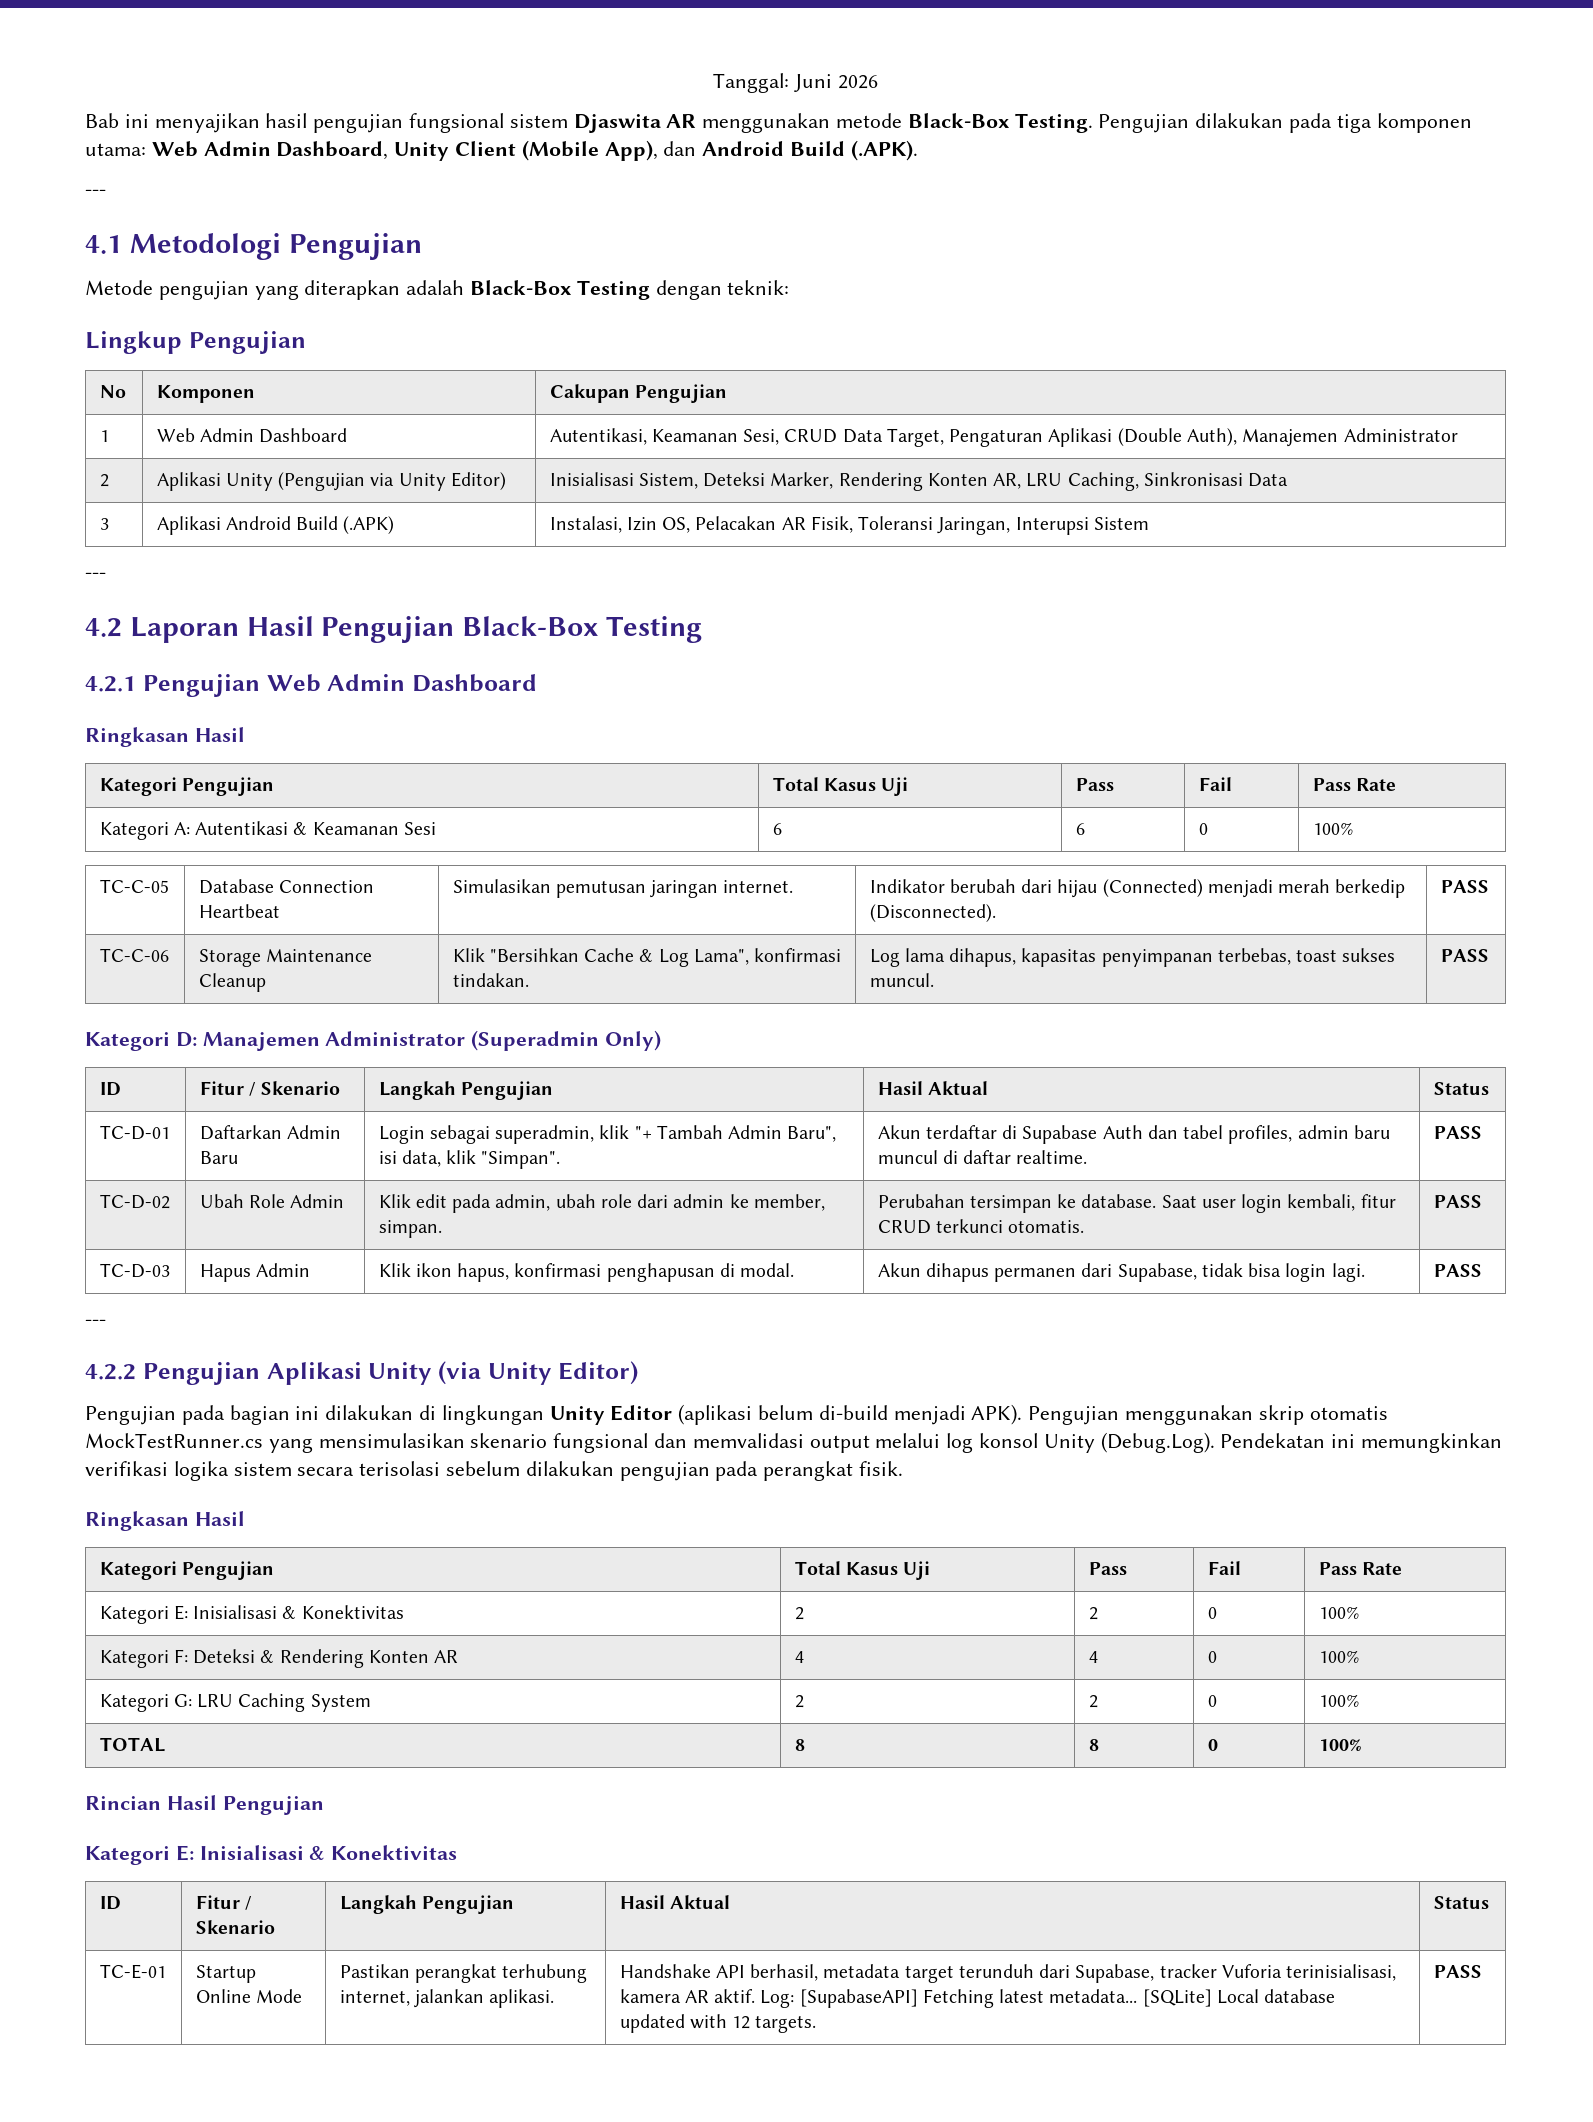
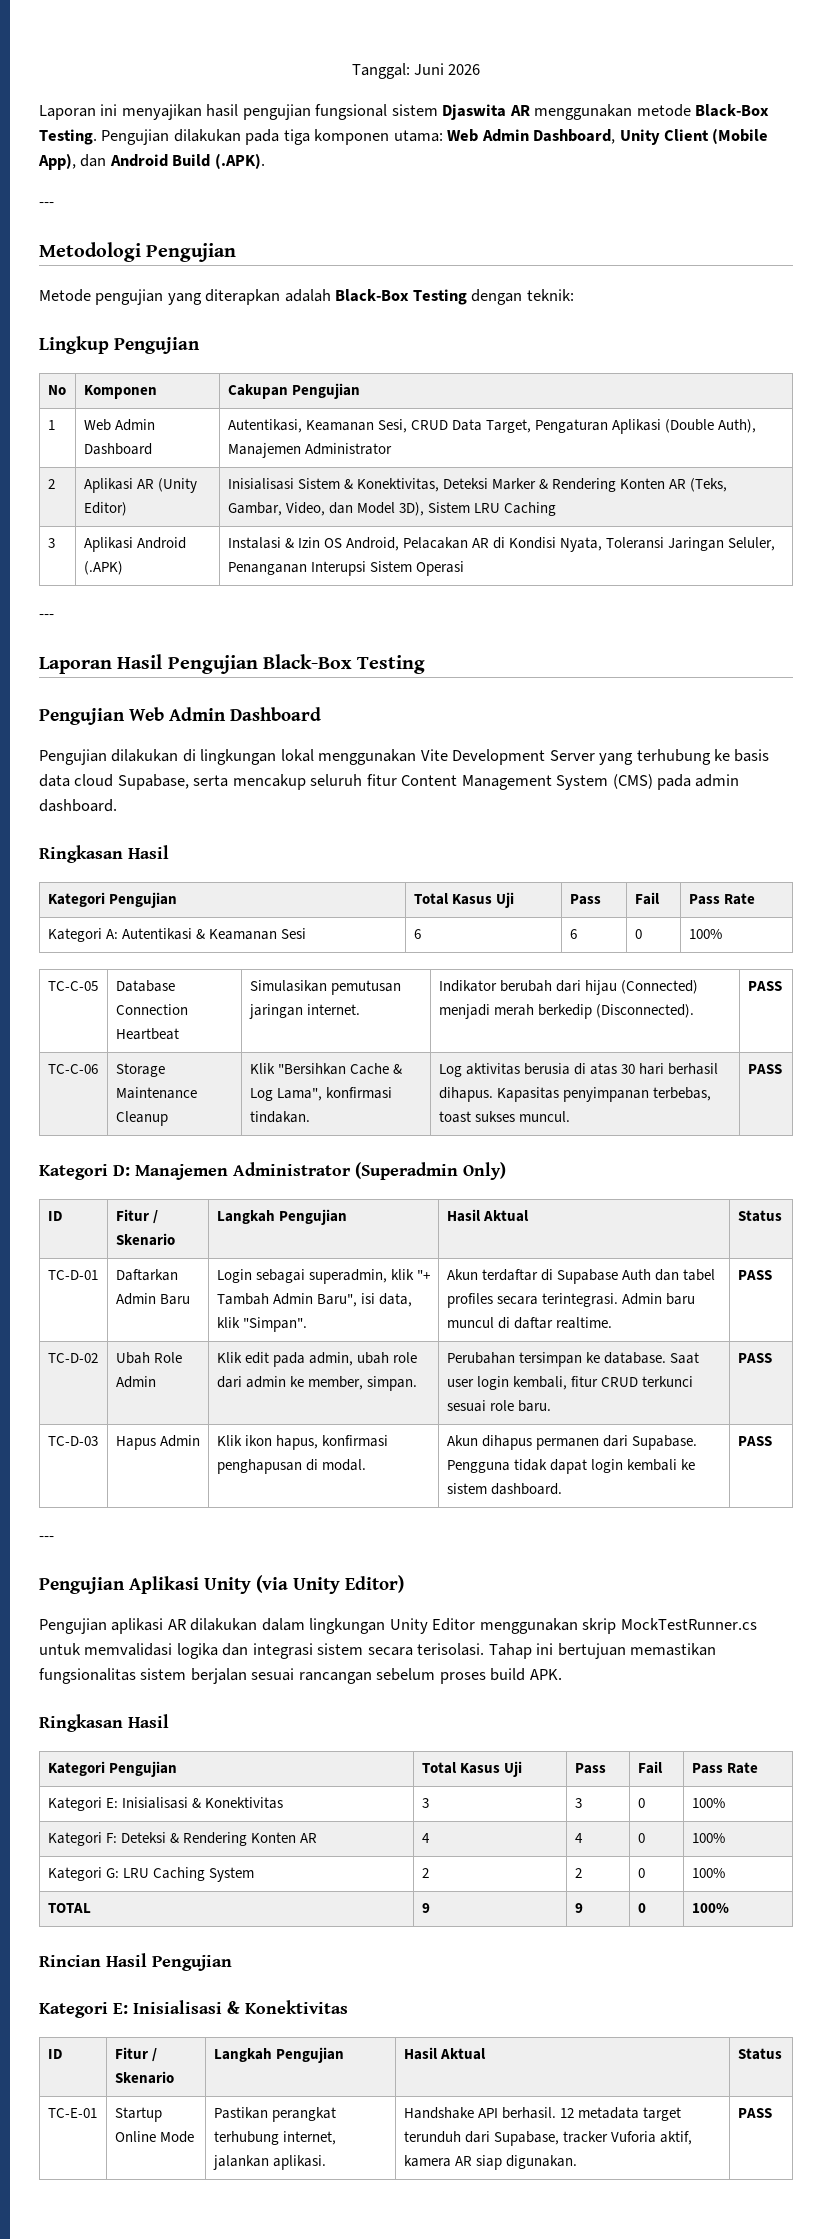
- Bab ini menyajikan hasil pengujian fungsional sistem Djaswita AR menggunakan metode Black-Box Testing.
+ Laporan ini menyajikan hasil pengujian fungsional sistem Djaswita AR menggunakan metode Black-Box Testing.
- 4.1 Metodologi Pengujian
+ Metodologi Pengujian
- 2 | Aplikasi Unity (Pengujian via Unity Editor) | Inisialisasi Sistem, Deteksi Marker, Rendering Konten AR, LRU Caching, Sinkronisasi Data
+ 2 | Aplikasi AR (Unity Editor) | Inisialisasi Sistem & Konektivitas, Deteksi Marker & Rendering Konten AR (Teks, Gambar, Video, dan Model 3D), Sistem LRU Caching
- 3 | Aplikasi Android Build (.APK) | Instalasi, Izin OS, Pelacakan AR Fisik, Toleransi Jaringan, Interupsi Sistem
+ 3 | Aplikasi Android (.APK) | Instalasi & Izin OS Android, Pelacakan AR di Kondisi Nyata, Toleransi Jaringan Seluler, Penanganan Interupsi Sistem Operasi
  ---
- 4.2 Laporan Hasil Pengujian Black-Box Testing
+ Laporan Hasil Pengujian Black-Box Testing
- 4.2.1 Pengujian Web Admin Dashboard
+ Pengujian Web Admin Dashboard
+ Pengujian dilakukan di lingkungan lokal menggunakan Vite Development Server yang terhubung ke basis data cloud Supabase, serta mencakup seluruh fitur Content Management System (CMS) pada admin dashboard.
- TC-C-06 | Storage Maintenance Cleanup | Klik "Bersihkan Cache & Log Lama", konfirmasi tindakan. | Log lama dihapus, kapasitas penyimpanan terbebas, toast sukses muncul. | PASS
+ TC-C-06 | Storage Maintenance Cleanup | Klik "Bersihkan Cache & Log Lama", konfirmasi tindakan. | Log aktivitas berusia di atas 30 hari berhasil dihapus. Kapasitas penyimpanan terbebas, toast sukses muncul. | PASS
- TC-D-01 | Daftarkan Admin Baru | Login sebagai superadmin, klik "+ Tambah Admin Baru", isi data, klik "Simpan". | Akun terdaftar di Supabase Auth dan tabel profiles, admin baru muncul di daftar realtime. | PASS
+ TC-D-01 | Daftarkan Admin Baru | Login sebagai superadmin, klik "+ Tambah Admin Baru", isi data, klik "Simpan". | Akun terdaftar di Supabase Auth dan tabel profiles secara terintegrasi. Admin baru muncul di daftar realtime. | PASS
- TC-D-02 | Ubah Role Admin | Klik edit pada admin, ubah role dari admin ke member, simpan. | Perubahan tersimpan ke database. Saat user login kembali, fitur CRUD terkunci otomatis. | PASS
+ TC-D-02 | Ubah Role Admin | Klik edit pada admin, ubah role dari admin ke member, simpan. | Perubahan tersimpan ke database. Saat user login kembali, fitur CRUD terkunci sesuai role baru. | PASS
- TC-D-03 | Hapus Admin | Klik ikon hapus, konfirmasi penghapusan di modal. | Akun dihapus permanen dari Supabase, tidak bisa login lagi. | PASS
+ TC-D-03 | Hapus Admin | Klik ikon hapus, konfirmasi penghapusan di modal. | Akun dihapus permanen dari Supabase. Pengguna tidak dapat login kembali ke sistem dashboard. | PASS
- 4.2.2 Pengujian Aplikasi Unity (via Unity Editor)
+ Pengujian Aplikasi Unity (via Unity Editor)
- Pengujian pada bagian ini dilakukan di lingkungan Unity Editor (aplikasi belum di-build menjadi APK). Pengujian menggunakan skrip otomatis MockTestRunner.cs yang mensimulasikan skenario fungsional dan memvalidasi output melalui log konsol Unity (Debug.Log). Pendekatan ini memungkinkan verifikasi logika sistem secara terisolasi sebelum dilakukan pengujian pada perangkat fisik.
+ Pengujian aplikasi AR dilakukan dalam lingkungan Unity Editor menggunakan skrip MockTestRunner.cs untuk memvalidasi logika dan integrasi sistem secara terisolasi. Tahap ini bertujuan memastikan fungsionalitas sistem berjalan sesuai rancangan sebelum proses build APK.
- Kategori E: Inisialisasi & Konektivitas | 2 | 2 | 0 | 100%
+ Kategori E: Inisialisasi & Konektivitas | 3 | 3 | 0 | 100%
- TOTAL | 8 | 8 | 0 | 100%
+ TOTAL | 9 | 9 | 0 | 100%
- TC-E-01 | Startup Online Mode | Pastikan perangkat terhubung internet, jalankan aplikasi. | Handshake API berhasil, metadata target terunduh dari Supabase, tracker Vuforia terinisialisasi, kamera AR aktif. Log: [SupabaseAPI] Fetching latest metadata... [SQLite] Local database updated with 12 targets. | PASS
+ TC-E-01 | Startup Online Mode | Pastikan perangkat terhubung internet, jalankan aplikasi. | Handshake API berhasil. 12 metadata target terunduh dari Supabase, tracker Vuforia aktif, kamera AR siap digunakan. | PASS

